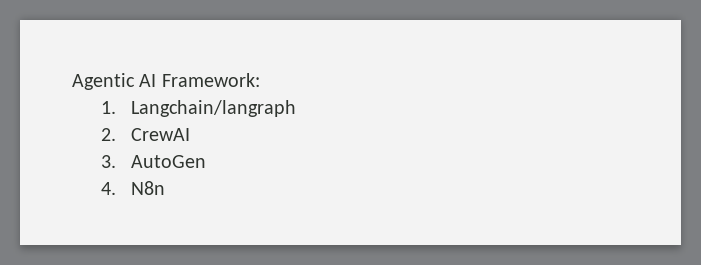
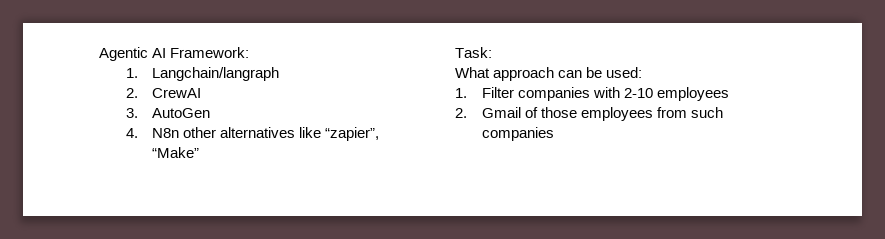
- 4. N8n
+ 4. N8n other alternatives like “zapier”, “Make”
+ Task:
+ What approach can be used:
+ 1. Filter companies with 2-10 employees
+ 2. Gmail of those employees from such companies

